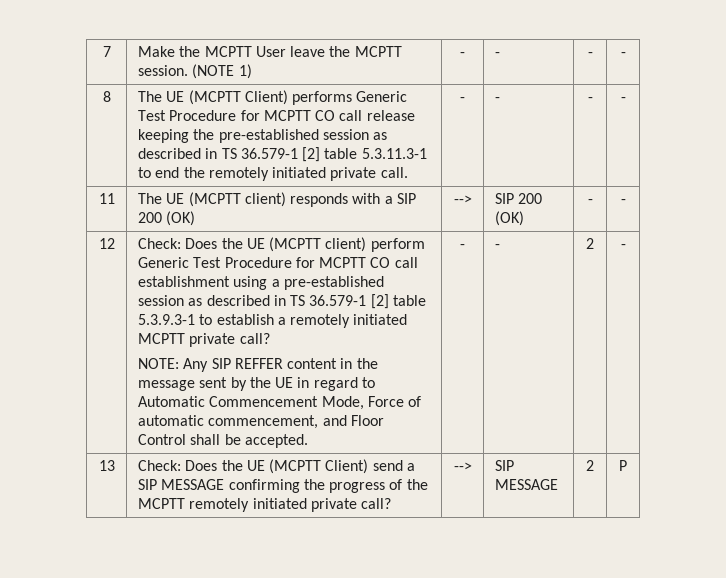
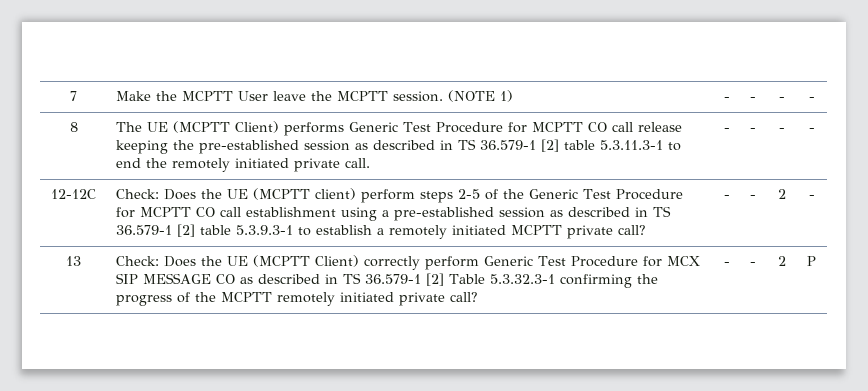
- 11 | The UE (MCPTT client) responds with a SIP 200 (OK) | --> | SIP 200 (OK) | - | -
- 12
+ 12-12C
- Check: Does the UE (MCPTT client) perform Generic Test Procedure for MCPTT CO call establishment using a pre-established session as described in TS 36.579-1 [2] table 5.3.9.3-1 to establish a remotely initiated MCPTT private call?
+ Check: Does the UE (MCPTT client) perform steps 2-5 of the Generic Test Procedure for MCPTT CO call establishment using a pre-established session as described in TS 36.579-1 [2] table 5.3.9.3-1 to establish a remotely initiated MCPTT private call?
- NOTE: Any SIP REFFER content in the message sent by the UE in regard to Automatic Commencement Mode, Force of automatic commencement, and Floor Control shall be accepted.
- 13 | Check: Does the UE (MCPTT Client) send a SIP MESSAGE confirming the progress of the MCPTT remotely initiated private call? | --> | SIP MESSAGE | 2 | P
+ 13 | Check: Does the UE (MCPTT Client) correctly perform Generic Test Procedure for MCX SIP MESSAGE CO as described in TS 36.579-1 [2] Table 5.3.32.3-1 confirming the progress of the MCPTT remotely initiated private call? | - | - | 2 | P

